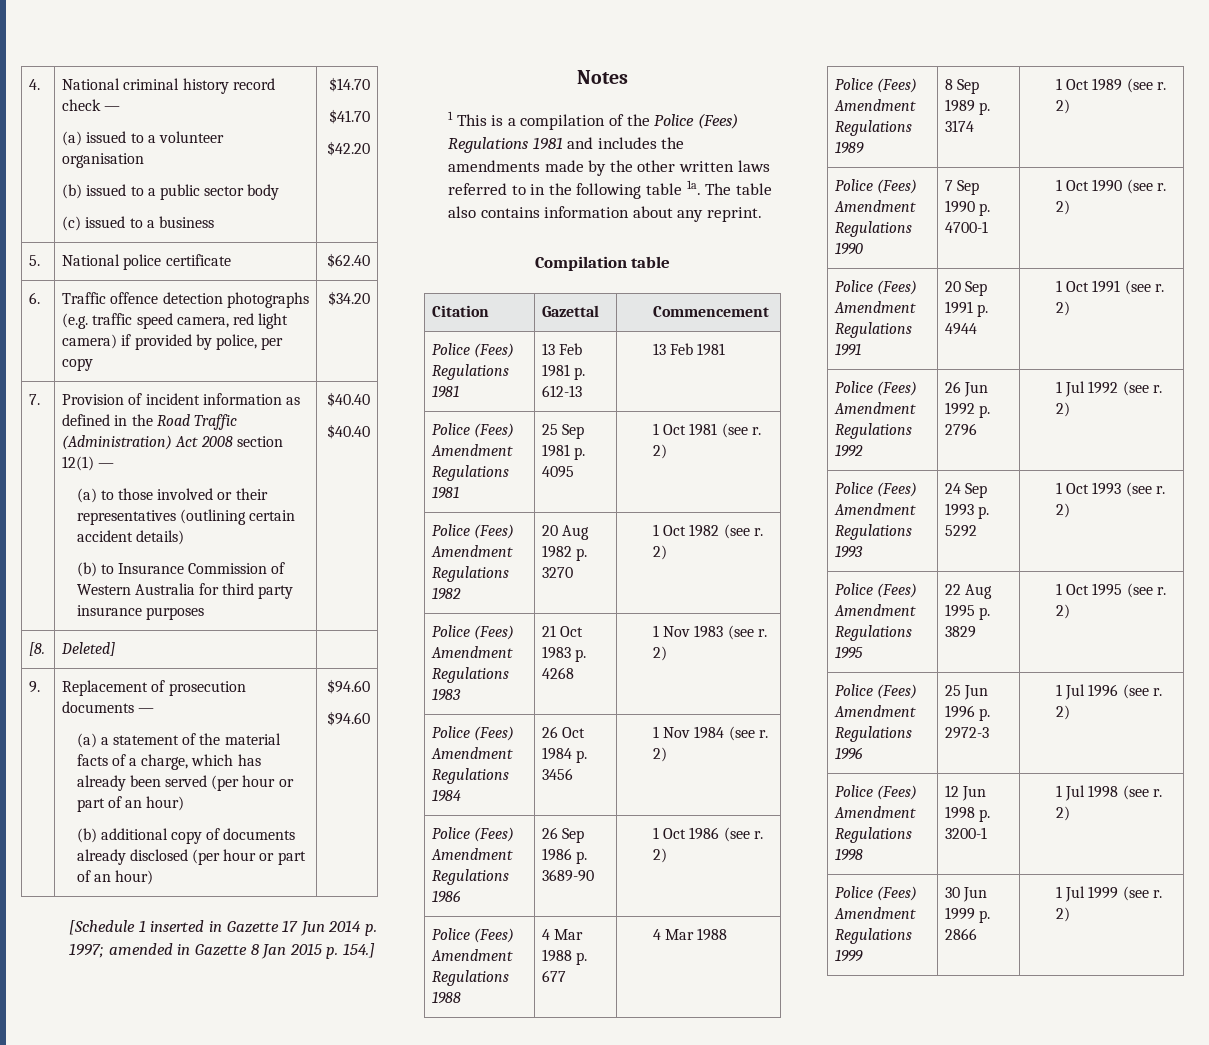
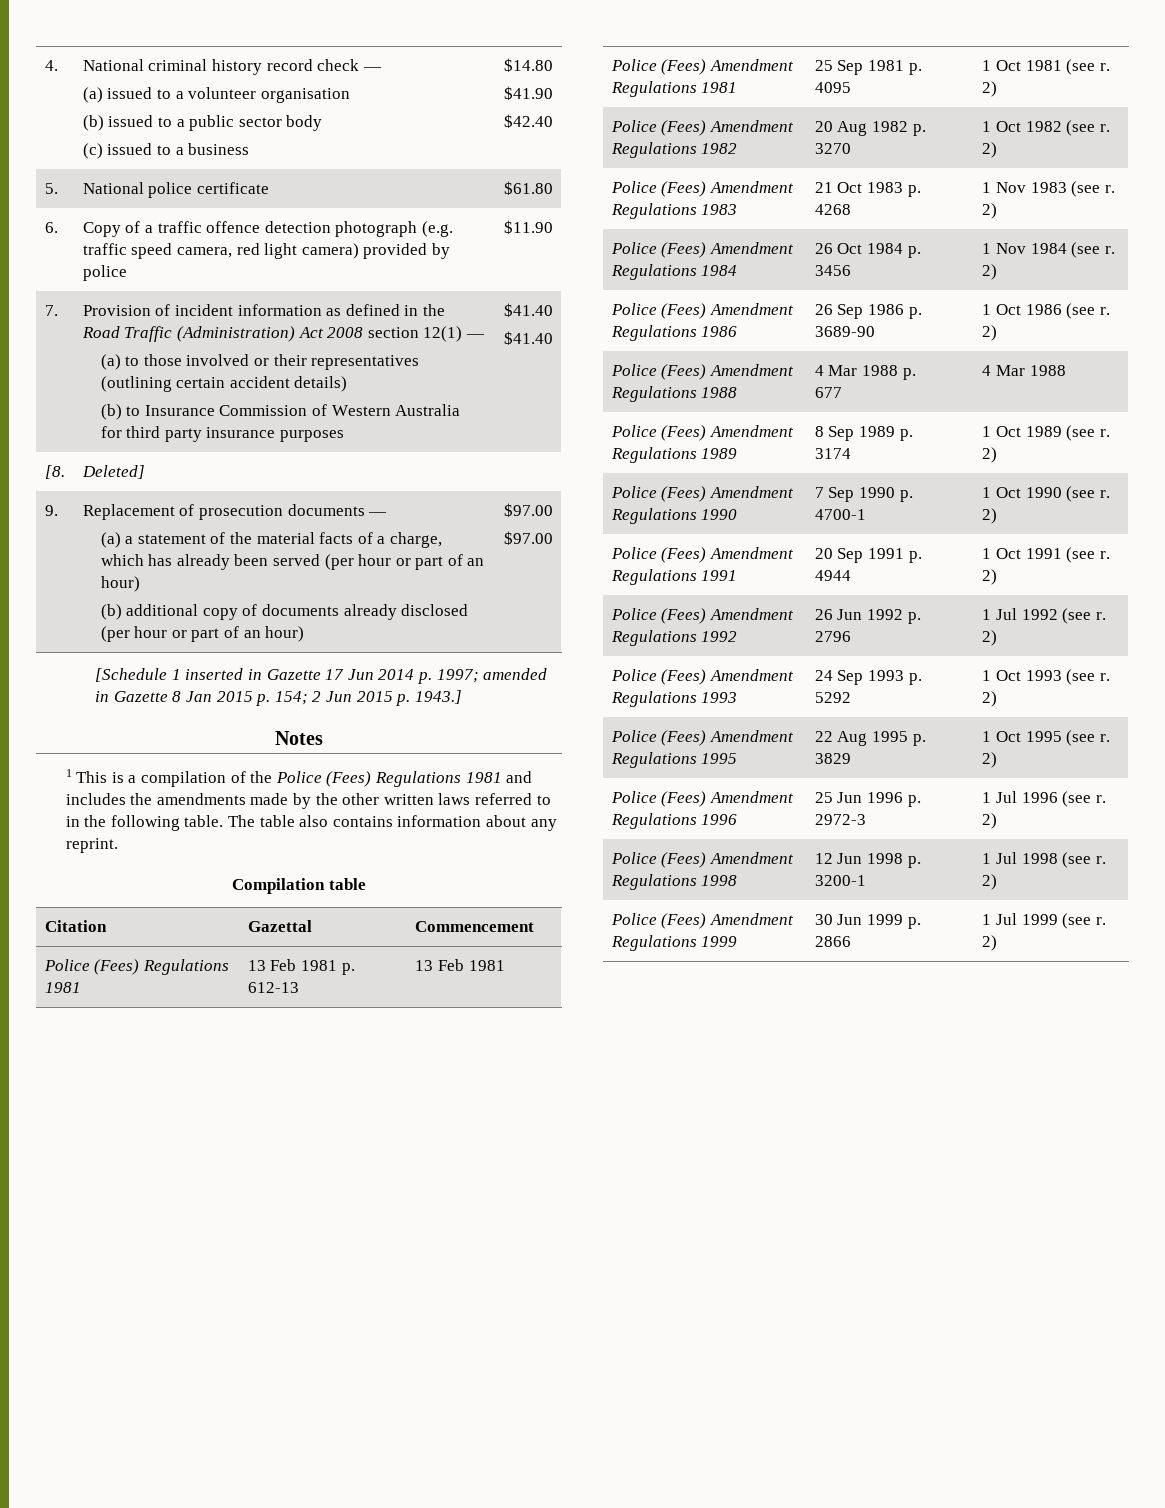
  4. | National criminal history record check —
  (a) issued to a volunteer organisation
  (b) issued to a public sector body
- (c) issued to a business | $14.70
- $41.70
- $42.20
+ (c) issued to a business | $14.80
+ $41.90
+ $42.40
- 5. | National police certificate | $62.40
+ 5. | National police certificate | $61.80
- 6. | Traffic offence detection photographs (e.g. traffic speed camera, red light camera) if provided by police, per copy | $34.20
+ 6. | Copy of a traffic offence detection photograph (e.g. traffic speed camera, red light camera) provided by police | $11.90
- (b) to Insurance Commission of Western Australia for third party insurance purposes | $40.40
- $40.40
+ (b) to Insurance Commission of Western Australia for third party insurance purposes | $41.40
+ $41.40
- (b) additional copy of documents already disclosed (per hour or part of an hour) | $94.60
- $94.60
+ (b) additional copy of documents already disclosed (per hour or part of an hour) | $97.00
+ $97.00
- [Schedule 1 inserted in Gazette 17 Jun 2014 p. 1997; amended in Gazette 8 Jan 2015 p. 154.]
+ [Schedule 1 inserted in Gazette 17 Jun 2014 p. 1997; amended in Gazette 8 Jan 2015 p. 154; 2 Jun 2015 p. 1943.]
- 1 This is a compilation of the Police (Fees) Regulations 1981 and includes the amendments made by the other written laws referred to in the following table 1a.
+ 1 This is a compilation of the Police (Fees) Regulations 1981 and includes the amendments made by the other written laws referred to in the following table.

